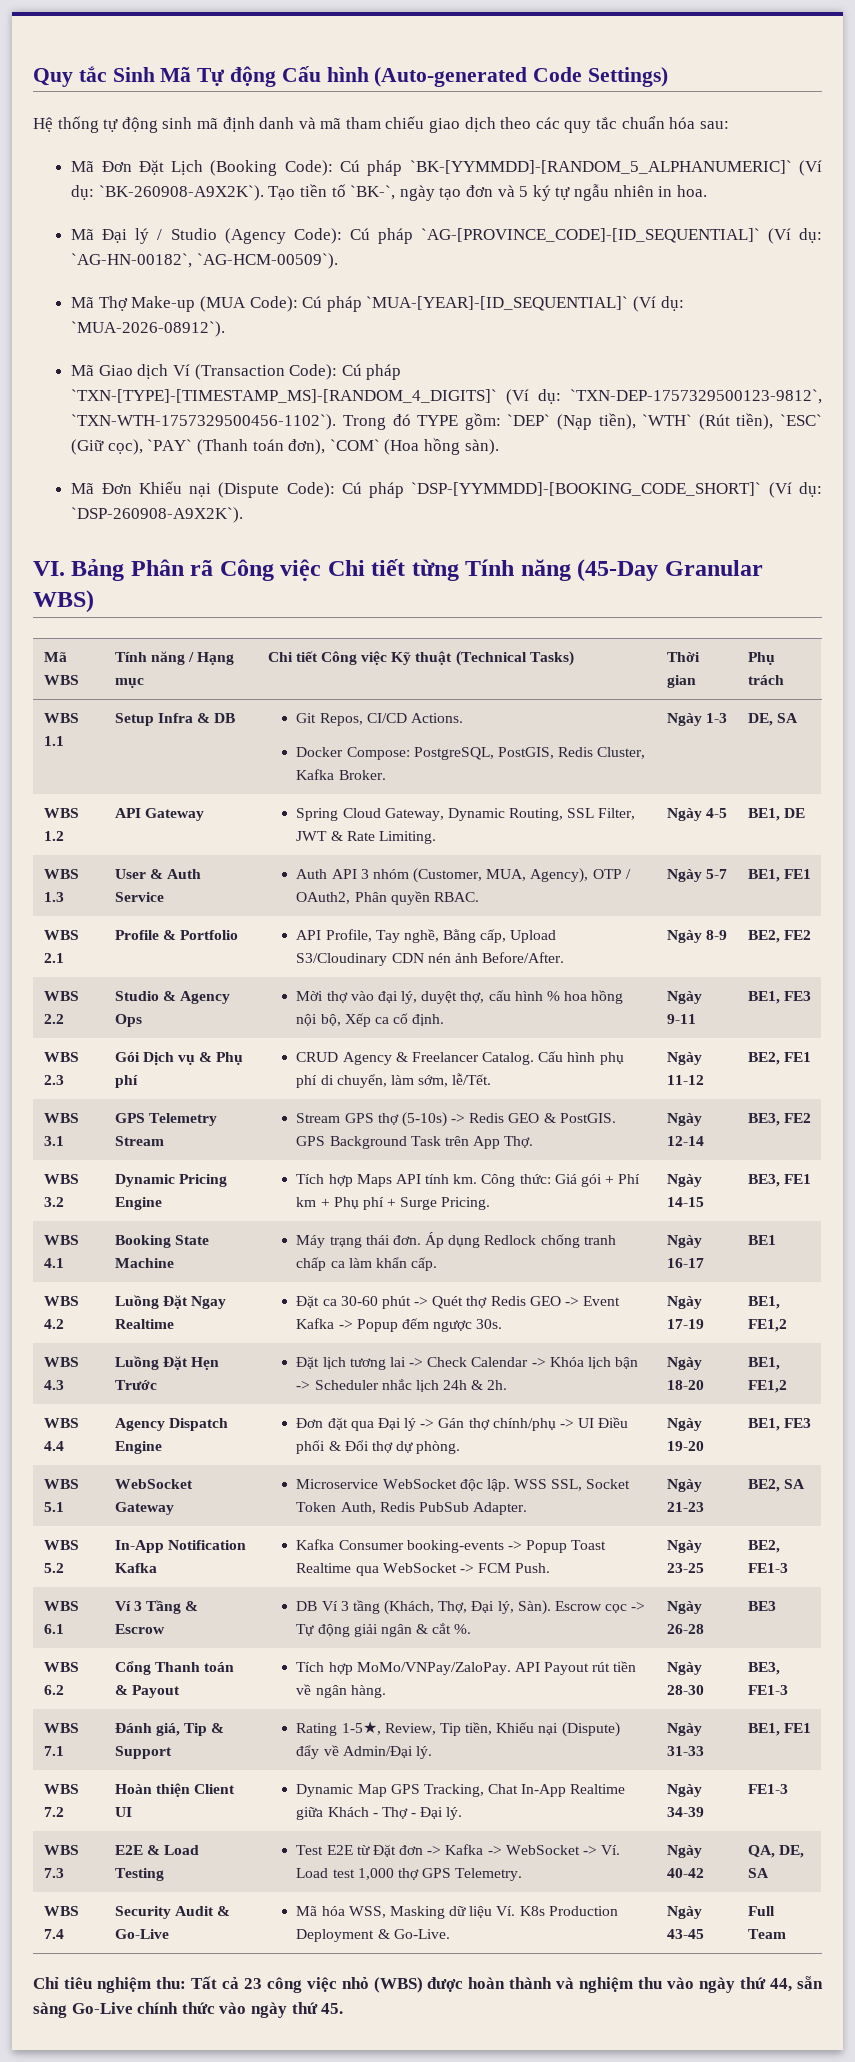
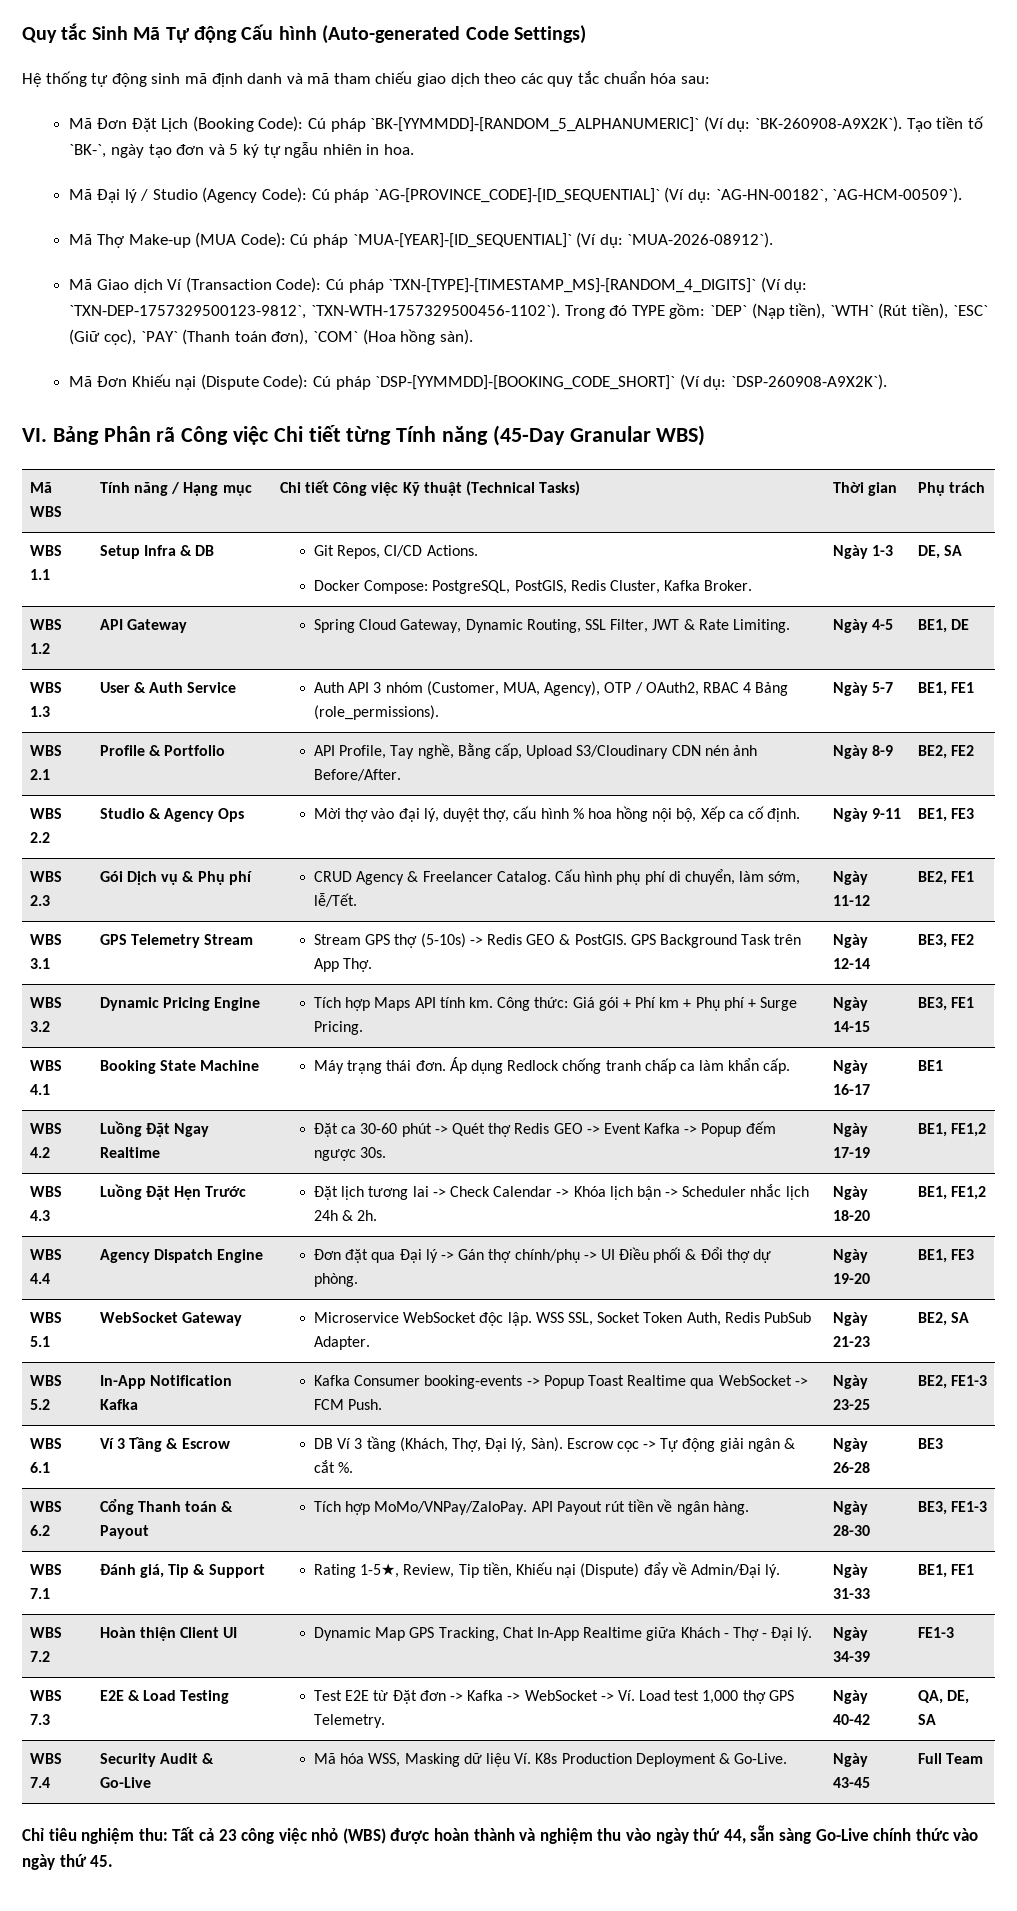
- WBS 1.3 | User & Auth Service | Auth API 3 nhóm (Customer, MUA, Agency), OTP / OAuth2, Phân quyền RBAC. | Ngày 5-7 | BE1, FE1
+ WBS 1.3 | User & Auth Service | Auth API 3 nhóm (Customer, MUA, Agency), OTP / OAuth2, RBAC 4 Bảng (role_permissions). | Ngày 5-7 | BE1, FE1

